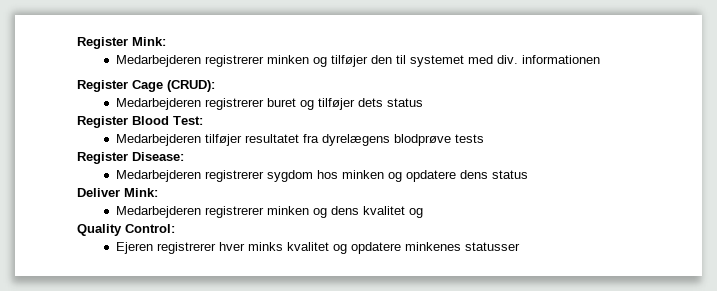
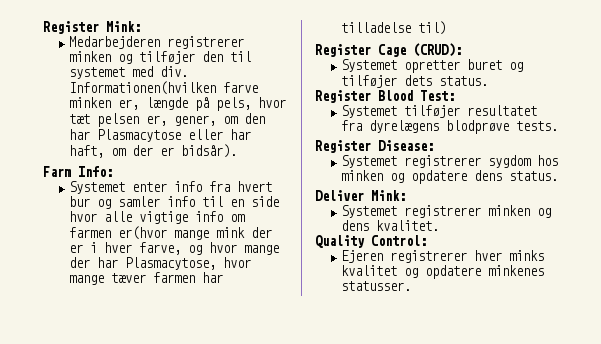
- Medarbejderen registrerer minken og tilføjer den til systemet med div. informationen
+ Medarbejderen registrerer minken og tilføjer den til systemet med div. Informationen(hvilken farve minken er, længde på pels, hvor tæt pelsen er, gener, om den har Plasmacytose eller har haft, om der er bidsår).
+ Farm Info:
+ Systemet enter info fra hvert bur og samler info til en side hvor alle vigtige info om farmen er(hvor mange mink der er i hver farve, og hvor mange der har Plasmacytose, hvor mange tæver farmen har tilladelse til)
- Medarbejderen registrerer buret og tilføjer dets status
+ Systemet opretter buret og tilføjer dets status.
- Medarbejderen tilføjer resultatet fra dyrelægens blodprøve tests
+ Systemet tilføjer resultatet fra dyrelægens blodprøve tests.
- Medarbejderen registrerer sygdom hos minken og opdatere dens status
+ Systemet registrerer sygdom hos minken og opdatere dens status.
- Medarbejderen registrerer minken og dens kvalitet og
+ Systemet registrerer minken og dens kvalitet.
- Ejeren registrerer hver minks kvalitet og opdatere minkenes statusser
+ Ejeren registrerer hver minks kvalitet og opdatere minkenes statusser.

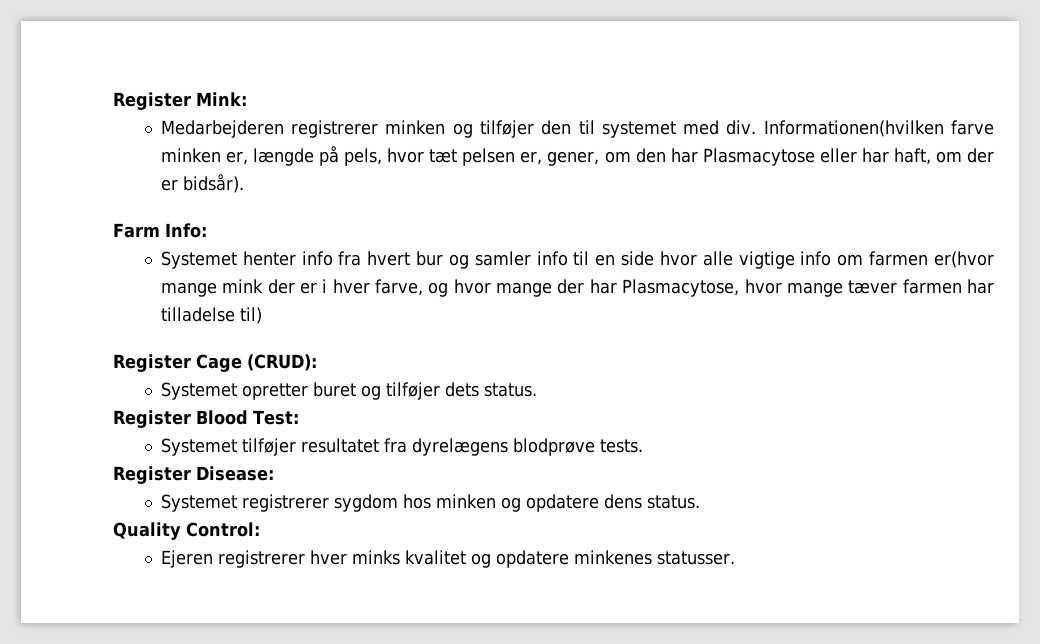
- Systemet enter info fra hvert bur og samler info til en side hvor alle vigtige info om farmen er(hvor mange mink der er i hver farve, og hvor mange der har Plasmacytose, hvor mange tæver farmen har tilladelse til)
+ Systemet henter info fra hvert bur og samler info til en side hvor alle vigtige info om farmen er(hvor mange mink der er i hver farve, og hvor mange der har Plasmacytose, hvor mange tæver farmen har tilladelse til)
- Deliver Mink:
- Systemet registrerer minken og dens kvalitet.

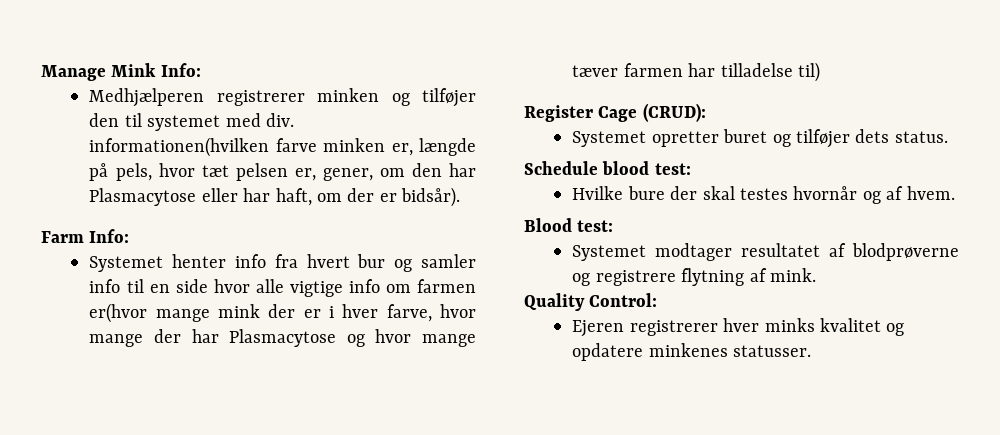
- Register Mink:
- Medarbejderen registrerer minken og tilføjer den til systemet med div. Informationen(hvilken farve minken er, længde på pels, hvor tæt pelsen er, gener, om den har Plasmacytose eller har haft, om der er bidsår).
+ Manage Mink Info:
+ Medhjælperen registrerer minken og tilføjer den til systemet med div. informationen(hvilken farve minken er, længde på pels, hvor tæt pelsen er, gener, om den har Plasmacytose eller har haft, om der er bidsår).
- Systemet henter info fra hvert bur og samler info til en side hvor alle vigtige info om farmen er(hvor mange mink der er i hver farve, og hvor mange der har Plasmacytose, hvor mange tæver farmen har tilladelse til)
+ Systemet henter info fra hvert bur og samler info til en side hvor alle vigtige info om farmen er(hvor mange mink der er i hver farve, hvor mange der har Plasmacytose og hvor mange tæver farmen har tilladelse til)
- Register Blood Test:
- Systemet tilføjer resultatet fra dyrelægens blodprøve tests.
- Register Disease:
- Systemet registrerer sygdom hos minken og opdatere dens status.
+ Schedule blood test:
+ Hvilke bure der skal testes hvornår og af hvem.
+ Blood test:
+ Systemet modtager resultatet af blodprøverne og registrere flytning af mink.

